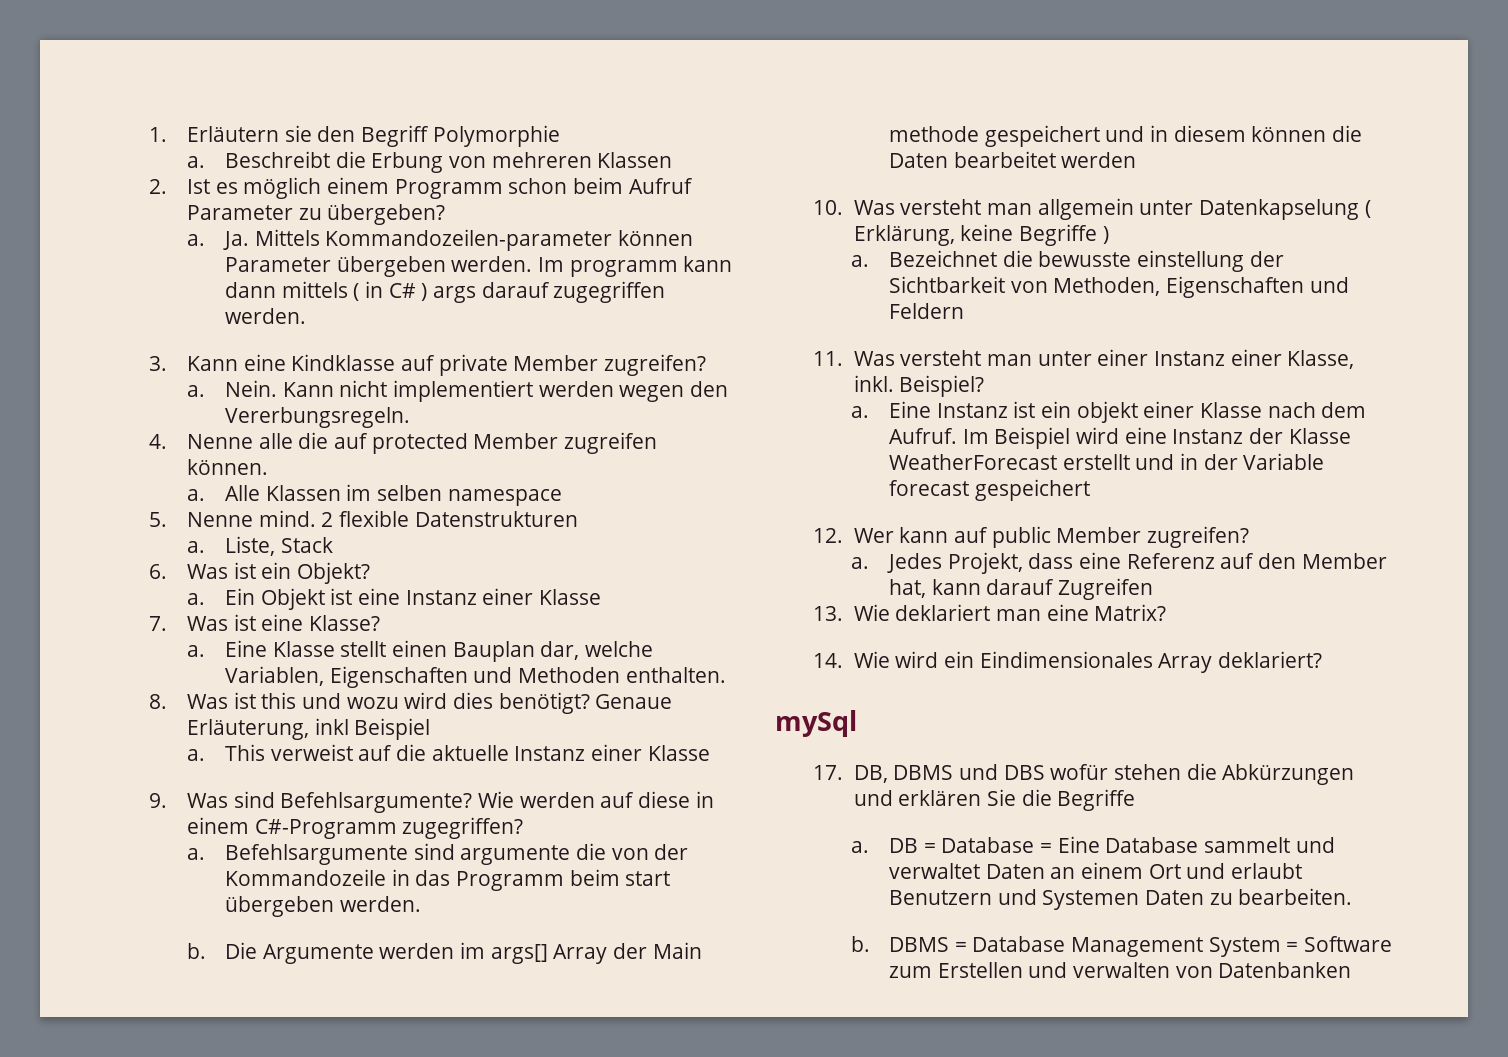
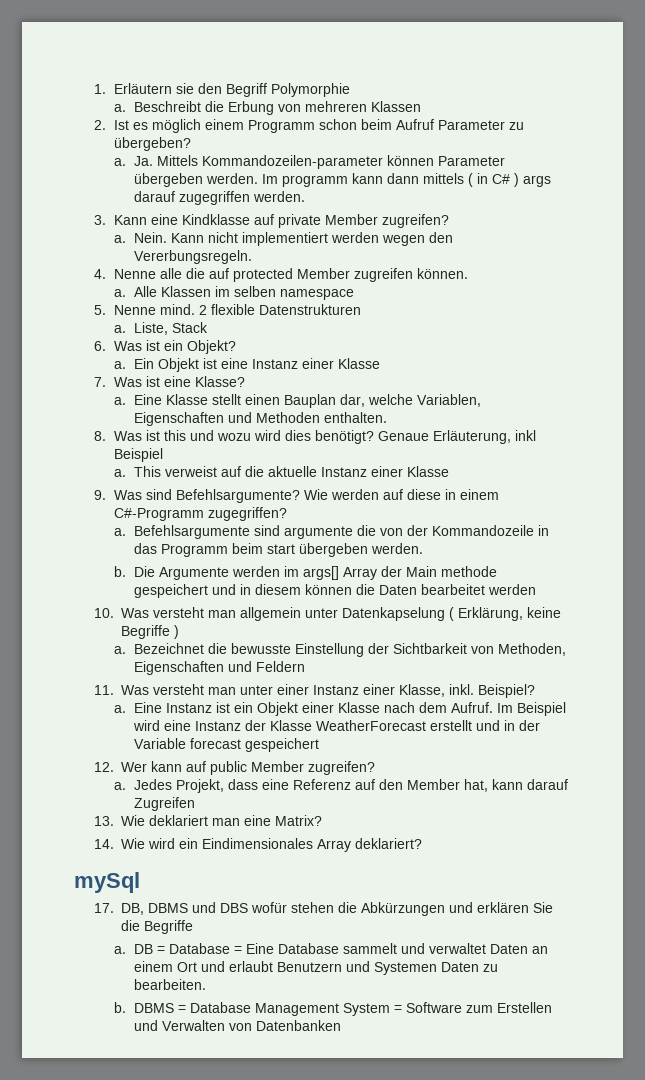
- Bezeichnet die bewusste einstellung der Sichtbarkeit von Methoden, Eigenschaften und Feldern
+ Bezeichnet die bewusste Einstellung der Sichtbarkeit von Methoden, Eigenschaften und Feldern
- Eine Instanz ist ein objekt einer Klasse nach dem Aufruf.
+ Eine Instanz ist ein Objekt einer Klasse nach dem Aufruf.
- DBMS = Database Management System = Software zum Erstellen und verwalten von Datenbanken
+ DBMS = Database Management System = Software zum Erstellen und Verwalten von Datenbanken

